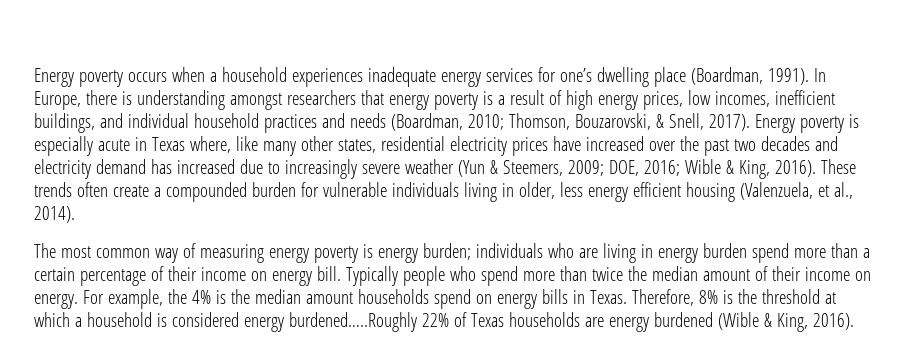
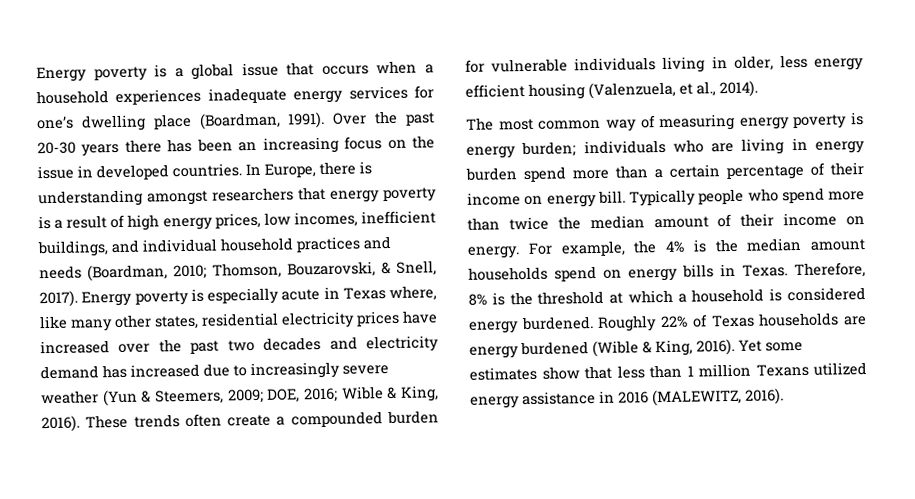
- Energy poverty occurs when a household experiences inadequate energy services for one’s dwelling place (Boardman, 1991).
+ Energy poverty is a global issue that occurs when a household experiences inadequate energy services for one’s dwelling place (Boardman, 1991).
+ Over the past 20-30 years there has been an increasing focus on the issue in developed countries.
- Therefore, 8% is the threshold at which a household is considered energy burdened…..Roughly 22% of Texas households are energy burdened (Wible & King, 2016).
+ Therefore, 8% is the threshold at which a household is considered energy burdened. Roughly 22% of Texas households are energy burdened (Wible & King, 2016).
+ Yet some estimates show that less than 1 million Texans utilized energy assistance in 2016 (MALEWITZ, 2016).

